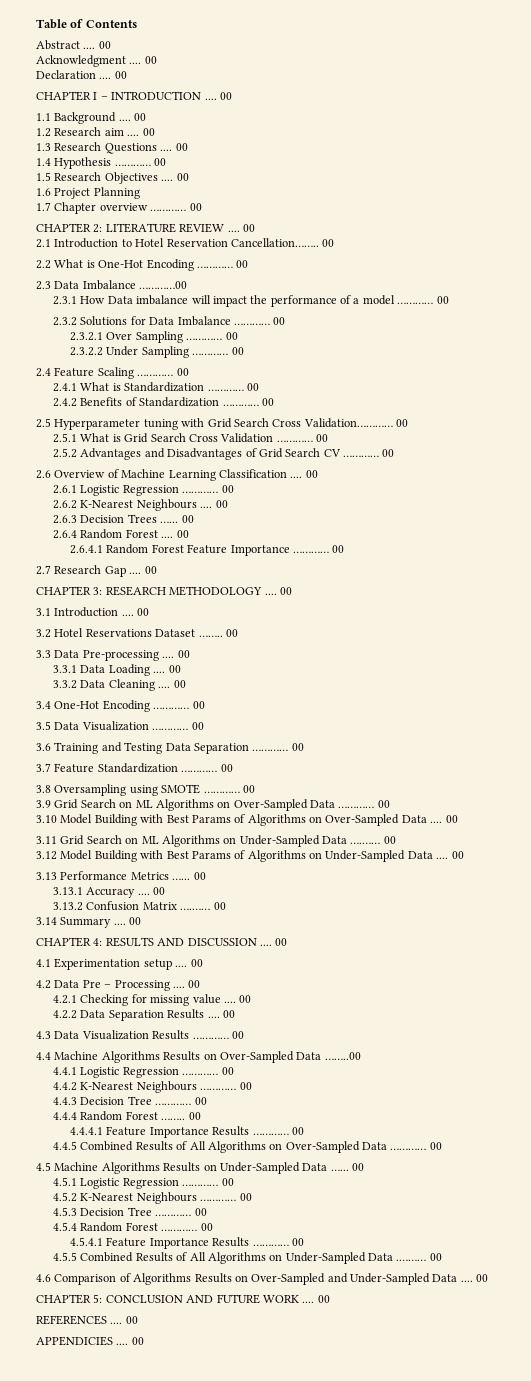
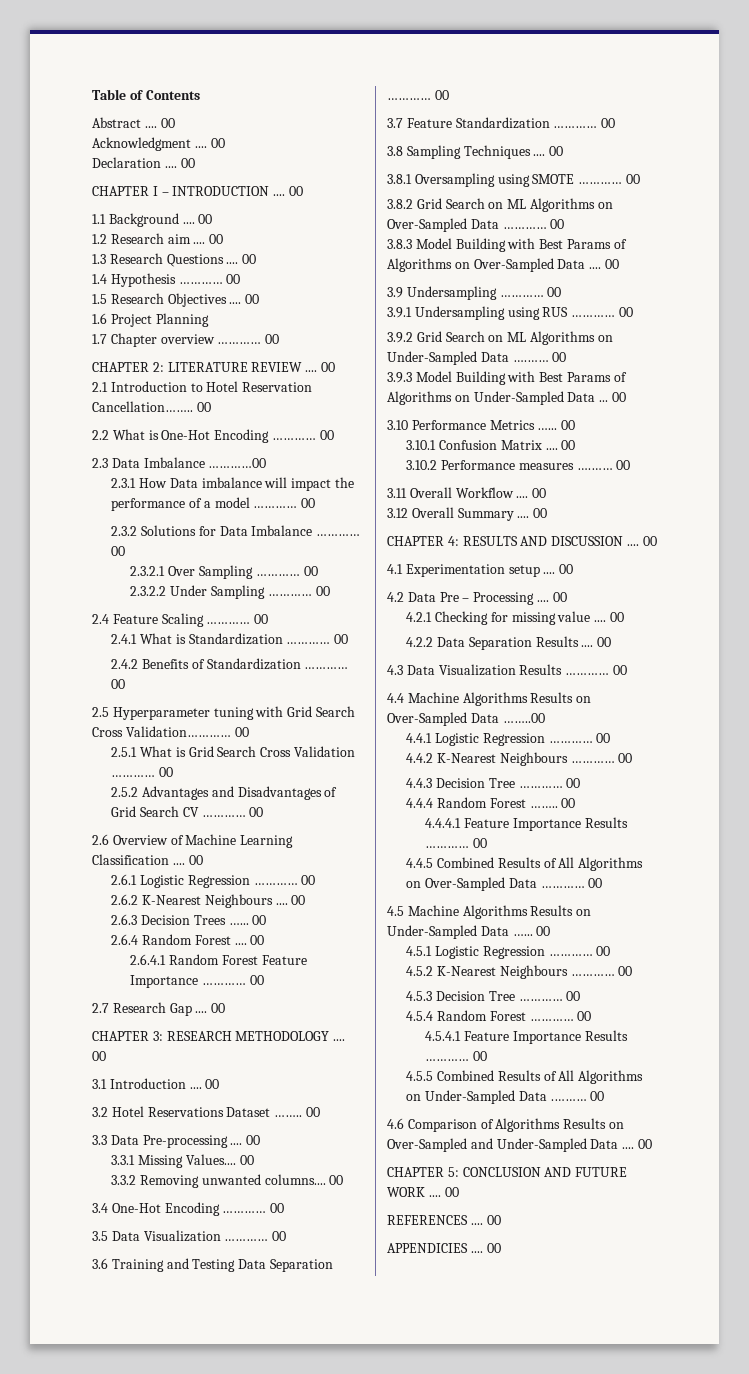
- 3.3.1 Data Loading ....
+ 3.3.1 Missing Values....
- 3.3.2 Data Cleaning ....
+ 3.3.2 Removing unwanted columns....
- 3.8 Oversampling using SMOTE …………
+ 3.8 Sampling Techniques .... 00
+ 3.8.1 Oversampling using SMOTE …………
- 3.9 Grid Search on ML Algorithms on Over-Sampled Data …………
+ 3.8.2 Grid Search on ML Algorithms on Over-Sampled Data …………
- 3.10 Model Building with Best Params of Algorithms on Over-Sampled Data ....
+ 3.8.3 Model Building with Best Params of Algorithms on Over-Sampled Data ....
- 3.11 Grid Search on ML Algorithms on Under-Sampled Data ….……
+ 3.9 Undersampling ………… 00
+ 3.9.1 Undersampling using RUS ………… 00
+ 3.9.2 Grid Search on ML Algorithms on Under-Sampled Data ….……
- 3.12 Model Building with Best Params of Algorithms on Under-Sampled Data .... 00
- 3.13 Performance Metrics …...
+ 3.9.3 Model Building with Best Params of Algorithms on Under-Sampled Data ... 00
+ 3.10 Performance Metrics …...
- 3.13.1 Accuracy .... 00
- 3.13.2 Confusion Matrix ….…… 00
- 3.14 Summary ....
+ 3.10.1 Confusion Matrix .... 00
+ 3.10.2 Performance measures ….…… 00
+ 3.11 Overall Workflow .... 00
+ 3.12 Overall Summary ....

